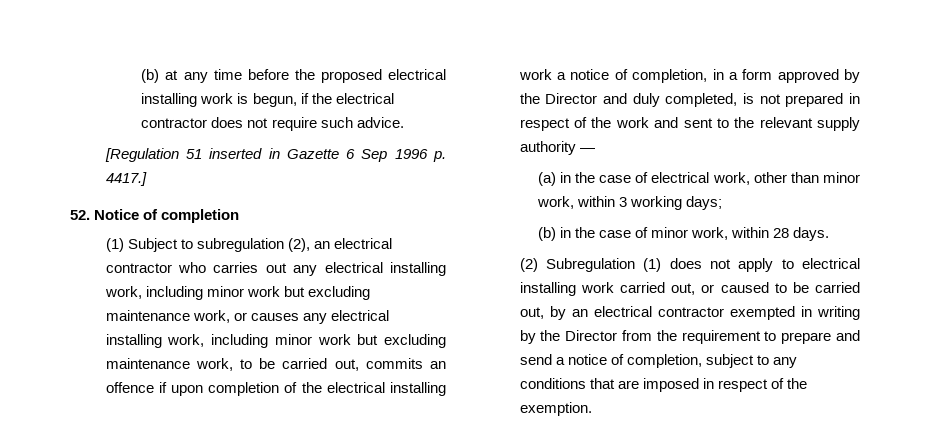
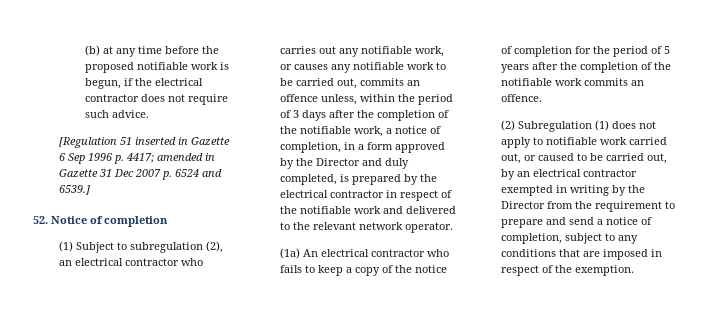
- (b) at any time before the proposed electrical installing work is begun, if the electrical contractor does not require such advice.
+ (b) at any time before the proposed notifiable work is begun, if the electrical contractor does not require such advice.
- [Regulation 51 inserted in Gazette 6 Sep 1996 p. 4417.]
+ [Regulation 51 inserted in Gazette 6 Sep 1996 p. 4417; amended in Gazette 31 Dec 2007 p. 6524 and 6539.]
- (1) Subject to subregulation (2), an electrical contractor who carries out any electrical installing work, including minor work but excluding maintenance work, or causes any electrical installing work, including minor work but excluding maintenance work, to be carried out, commits an offence if upon completion of the electrical installing work a notice of completion, in a form approved by the Director and duly completed, is not prepared in respect of the work and sent to the relevant supply authority —
- (a) in the case of electrical work, other than minor work, within 3 working days;
- (b) in the case of minor work, within 28 days.
+ (1) Subject to subregulation (2), an electrical contractor who carries out any notifiable work, or causes any notifiable work to be carried out, commits an offence unless, within the period of 3 days after the completion of the notifiable work, a notice of completion, in a form approved by the Director and duly completed, is prepared by the electrical contractor in respect of the notifiable work and delivered to the relevant network operator.
+ (1a) An electrical contractor who fails to keep a copy of the notice of completion for the period of 5 years after the completion of the notifiable work commits an offence.
- (2) Subregulation (1) does not apply to electrical installing work carried out, or caused to be carried out, by an electrical contractor exempted in writing by the Director from the requirement to prepare and send a notice of completion, subject to any conditions that are imposed in respect of the exemption.
+ (2) Subregulation (1) does not apply to notifiable work carried out, or caused to be carried out, by an electrical contractor exempted in writing by the Director from the requirement to prepare and send a notice of completion, subject to any conditions that are imposed in respect of the exemption.

